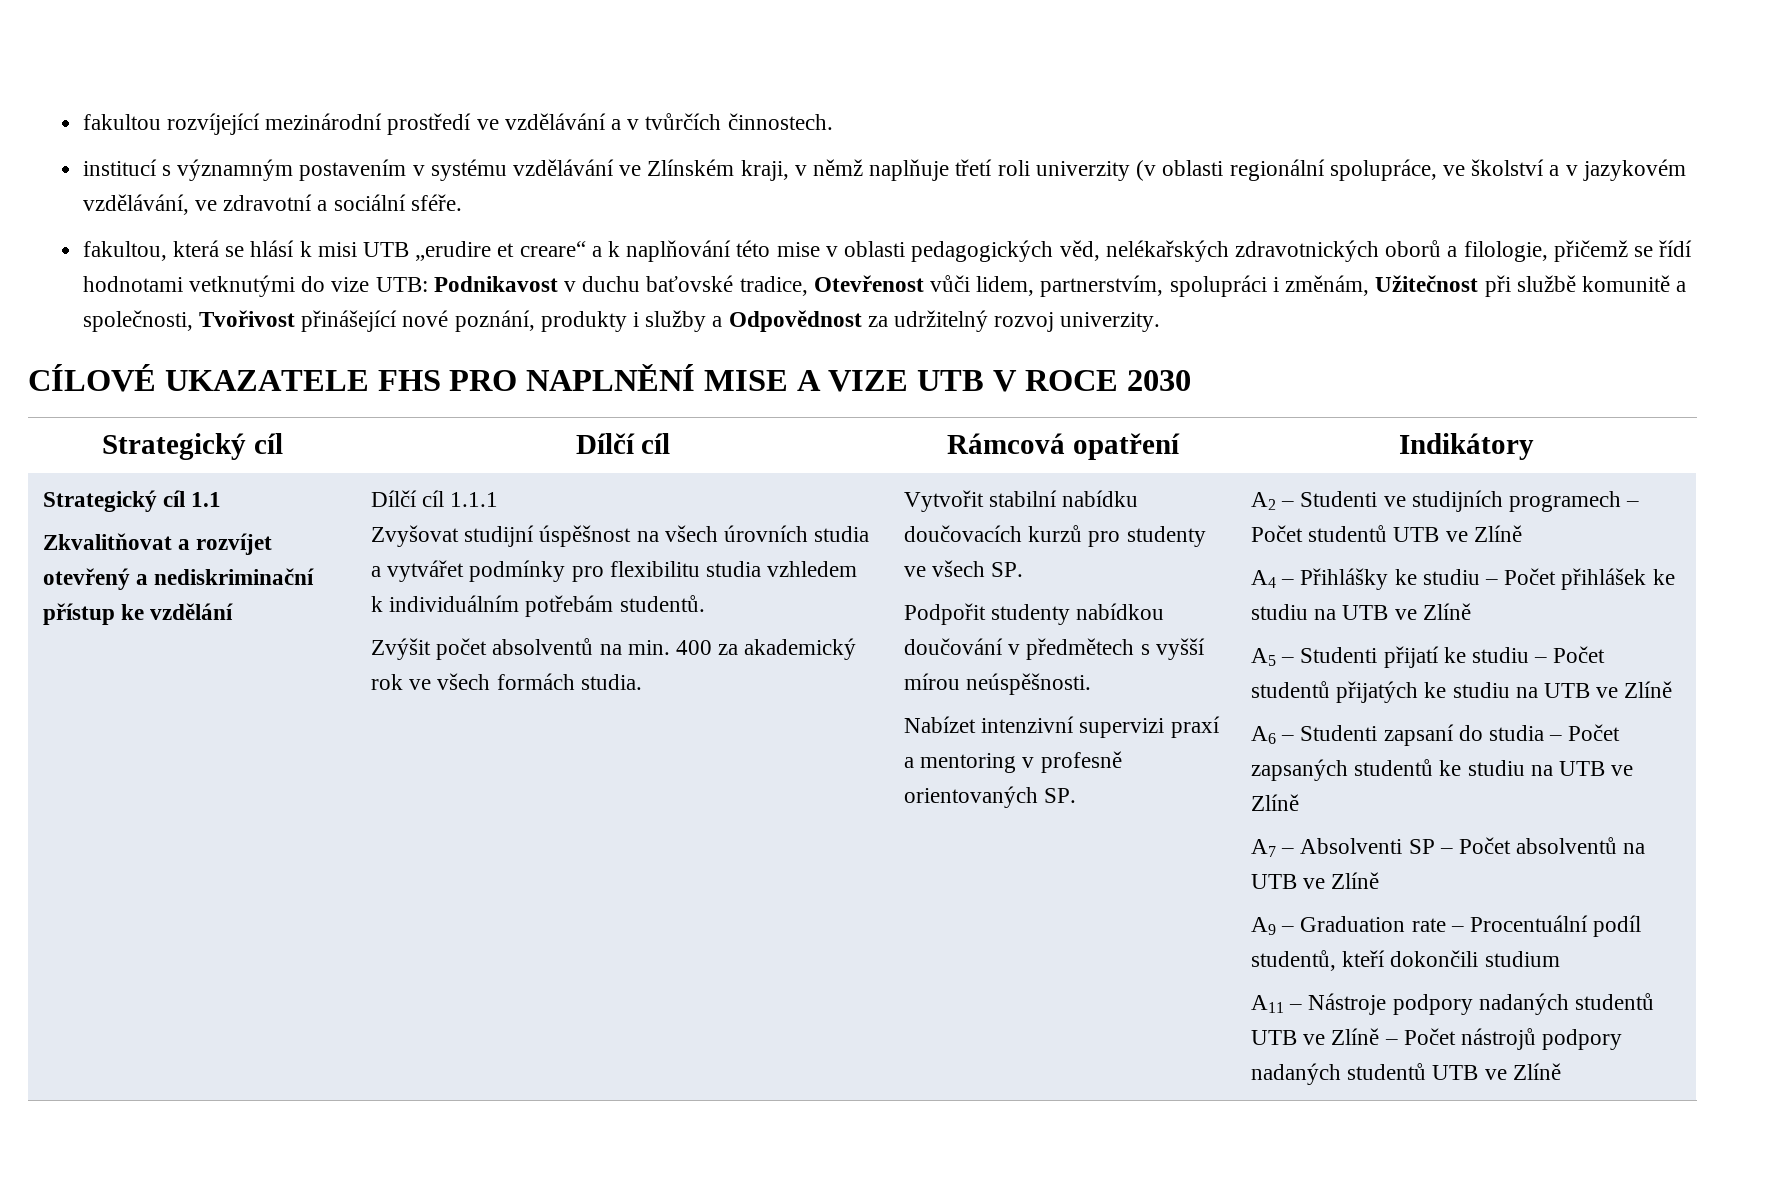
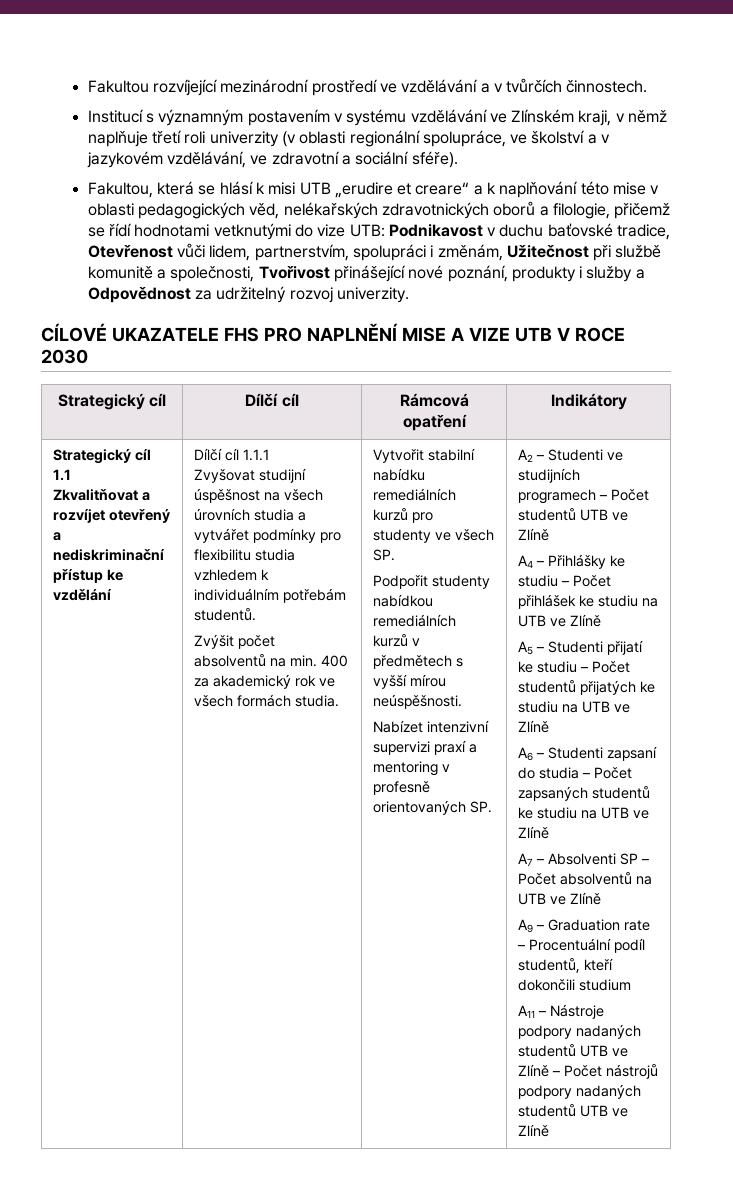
- fakultou rozvíjející mezinárodní prostředí ve vzdělávání a v tvůrčích činnostech.
+ Fakultou rozvíjející mezinárodní prostředí ve vzdělávání a v tvůrčích činnostech.
- institucí s významným postavením v systému vzdělávání ve Zlínském kraji, v němž naplňuje třetí roli univerzity (v oblasti regionální spolupráce, ve školství a v jazykovém vzdělávání, ve zdravotní a sociální sféře.
- fakultou, která se hlásí k misi UTB „erudire et creare“ a k naplňování této mise v oblasti pedagogických věd, nelékařských zdravotnických oborů a filologie, přičemž se řídí hodnotami vetknutými do vize UTB:
+ Institucí s významným postavením v systému vzdělávání ve Zlínském kraji, v němž naplňuje třetí roli univerzity (v oblasti regionální spolupráce, ve školství a v jazykovém vzdělávání, ve zdravotní a sociální sféře).
+ Fakultou, která se hlásí k misi UTB „erudire et creare“ a k naplňování této mise v oblasti pedagogických věd, nelékařských zdravotnických oborů a filologie, přičemž se řídí hodnotami vetknutými do vize UTB:
- Vytvořit stabilní nabídku doučovacích kurzů pro studenty ve všech SP.
+ Vytvořit stabilní nabídku remediálních kurzů pro studenty ve všech SP.
- Podpořit studenty nabídkou doučování v předmětech s vyšší mírou neúspěšnosti.
+ Podpořit studenty nabídkou remediálních kurzů v předmětech s vyšší mírou neúspěšnosti.

